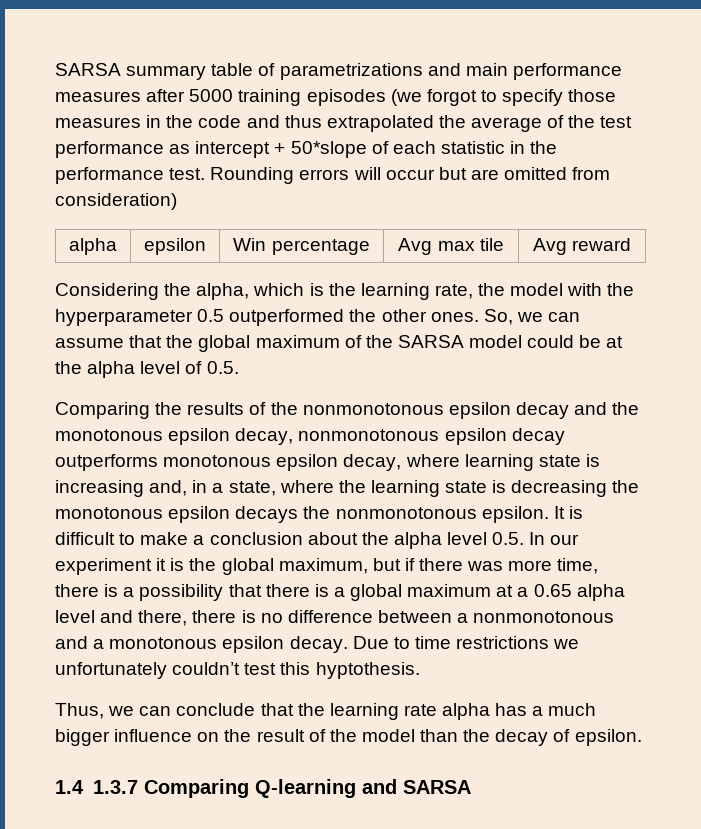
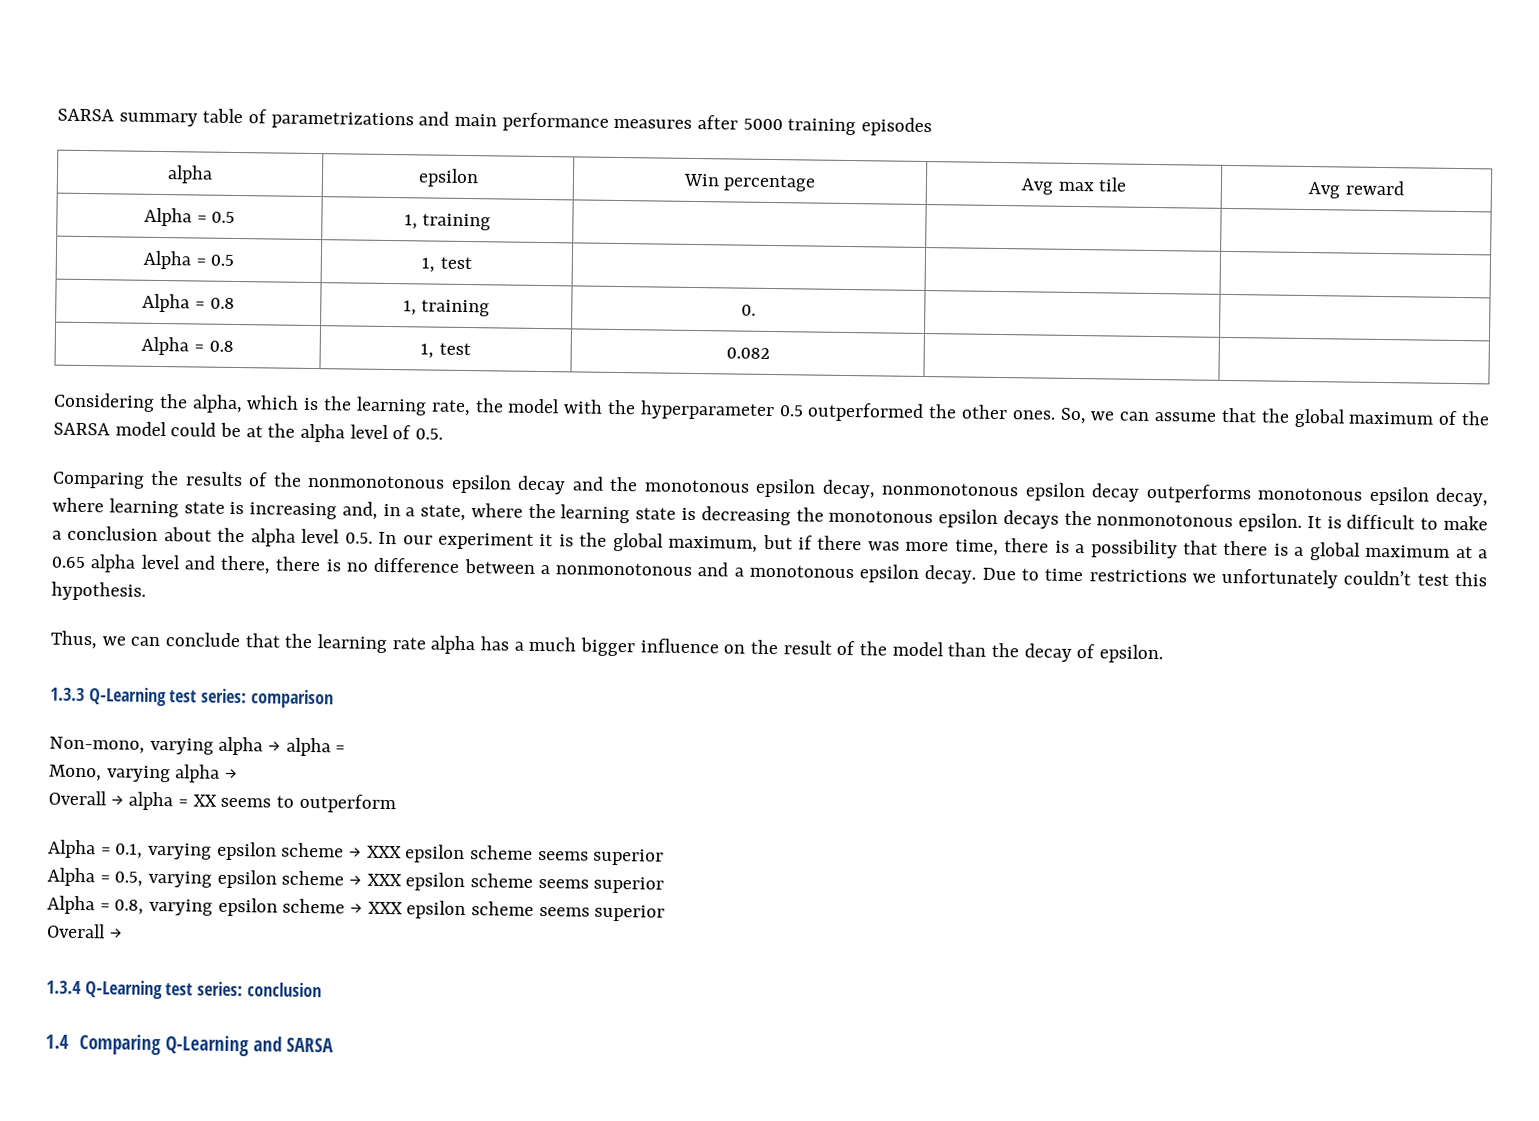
- SARSA summary table of parametrizations and main performance measures after 5000 training episodes (we forgot to specify those measures in the code and thus extrapolated the average of the test performance as intercept + 50*slope of each statistic in the performance test. Rounding errors will occur but are omitted from consideration)
+ SARSA summary table of parametrizations and main performance measures after 5000 training episodes
+ Alpha = 0.5 | 1, training | | |
+ Alpha = 0.5 | 1, test | | |
+ Alpha = 0.8 | 1, training | 0. | |
+ Alpha = 0.8 | 1, test | 0.082 | |
- Due to time restrictions we unfortunately couldn’t test this hyptothesis.
+ Due to time restrictions we unfortunately couldn’t test this hypothesis.
- 1.4 1.3.7 Comparing Q-learning and SARSA
+ 1.3.3 Q-Learning test series: comparison
+ Non-mono, varying alpha → alpha =
+ Mono, varying alpha →
+ Overall → alpha = XX seems to outperform
+ Alpha = 0.1, varying epsilon scheme → XXX epsilon scheme seems superior
+ Alpha = 0.5, varying epsilon scheme → XXX epsilon scheme seems superior
+ Alpha = 0.8, varying epsilon scheme → XXX epsilon scheme seems superior
+ Overall →
+ 1.3.4 Q-Learning test series: conclusion
+ 1.4 Comparing Q-Learning and SARSA

